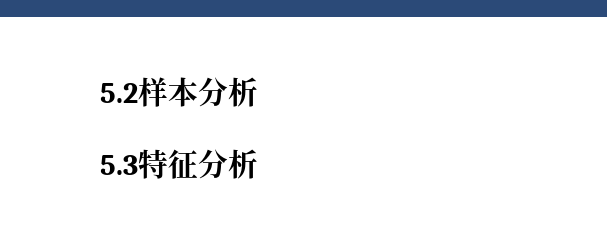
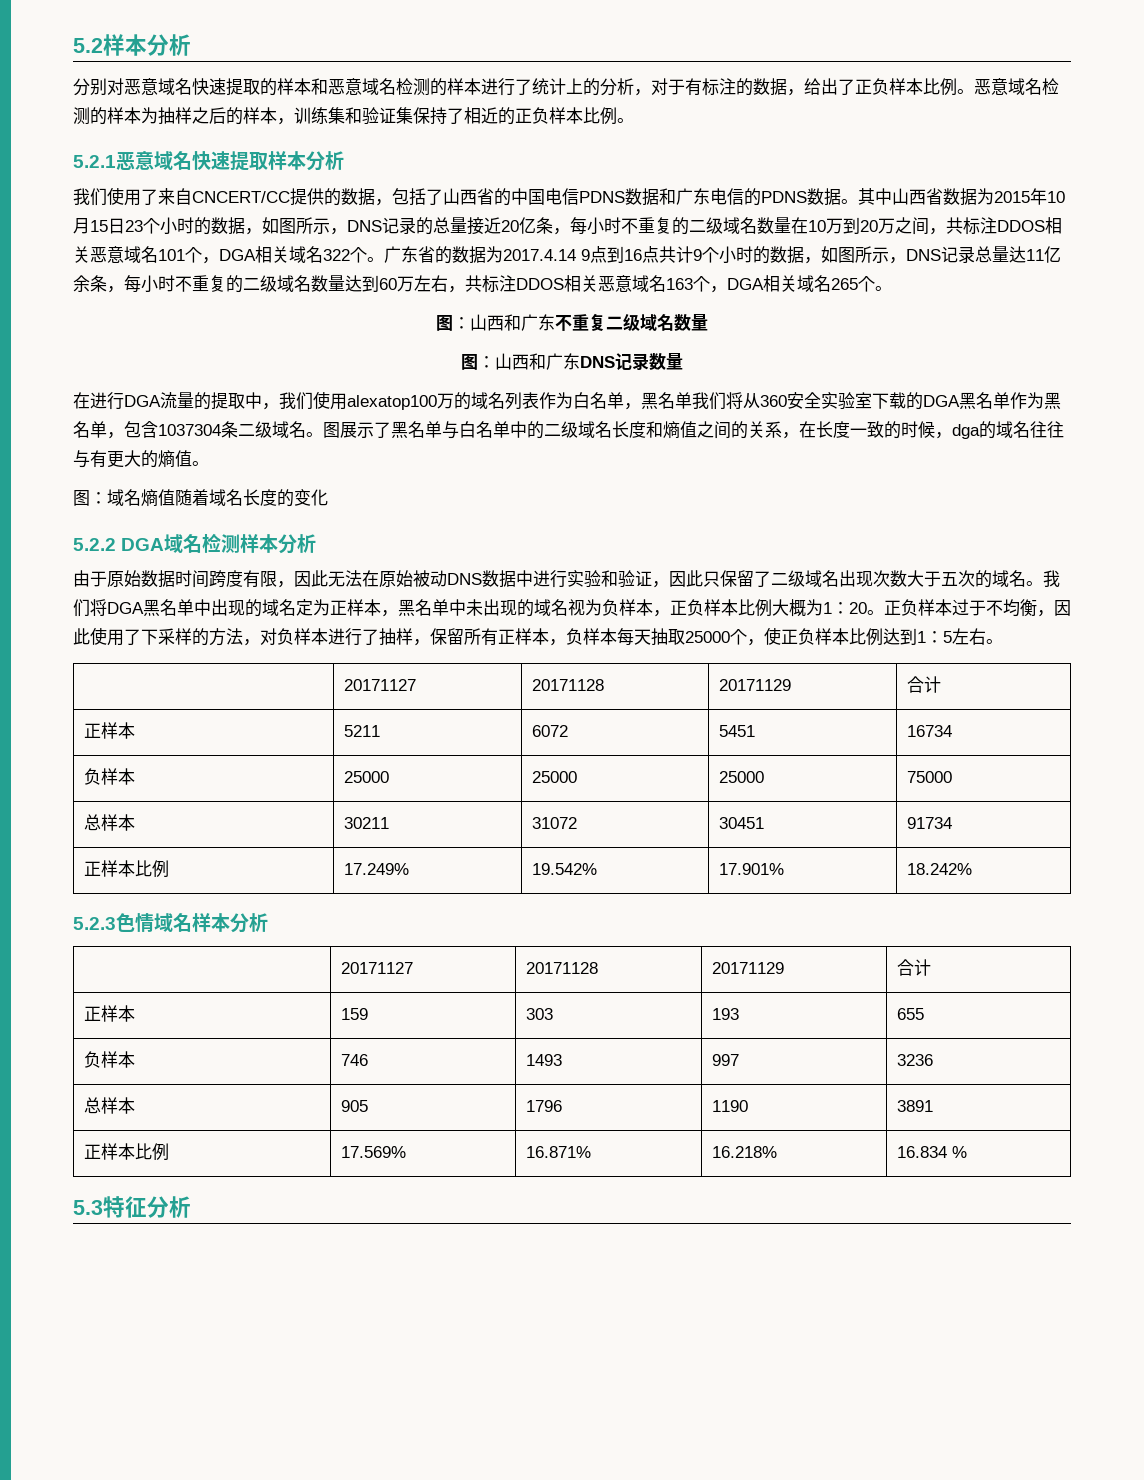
+ 分别对恶意域名快速提取的样本和恶意域名检测的样本进行了统计上的分析，对于有标注的数据，给出了正负样本比例。恶意域名检测的样本为抽样之后的样本，训练集和验证集保持了相近的正负样本比例。
+ 5.2.1恶意域名快速提取样本分析
+ 我们使用了来自CNCERT/CC提供的数据，包括了山西省的中国电信PDNS数据和广东电信的PDNS数据。其中山西省数据为2015年10月15日23个小时的数据，如图所示，DNS记录的总量接近20亿条，每小时不重复的二级域名数量在10万到20万之间，共标注DDOS相关恶意域名101个，DGA相关域名322个。广东省的数据为2017.4.14 9点到16点共计9个小时的数据，如图所示，DNS记录总量达11亿余条，每小时不重复的二级域名数量达到60万左右，共标注DDOS相关恶意域名163个，DGA相关域名265个。
+ 图：山西和广东不重复二级域名数量
+ 图：山西和广东DNS记录数量
+ 在进行DGA流量的提取中，我们使用alexatop100万的域名列表作为白名单，黑名单我们将从360安全实验室下载的DGA黑名单作为黑名单，包含1037304条二级域名。图展示了黑名单与白名单中的二级域名长度和熵值之间的关系，在长度一致的时候，dga的域名往往与有更大的熵值。
+ 图：域名熵值随着域名长度的变化
+ 5.2.2 DGA域名检测样本分析
+ 由于原始数据时间跨度有限，因此无法在原始被动DNS数据中进行实验和验证，因此只保留了二级域名出现次数大于五次的域名。我们将DGA黑名单中出现的域名定为正样本，黑名单中未出现的域名视为负样本，正负样本比例大概为1：20。正负样本过于不均衡，因此使用了下采样的方法，对负样本进行了抽样，保留所有正样本，负样本每天抽取25000个，使正负样本比例达到1：5左右。
+ | 20171127 | 20171128 | 20171129 | 合计
+ 正样本 | 5211 | 6072 | 5451 | 16734
+ 负样本 | 25000 | 25000 | 25000 | 75000
+ 总样本 | 30211 | 31072 | 30451 | 91734
+ 正样本比例 | 17.249% | 19.542% | 17.901% | 18.242%
+ 5.2.3色情域名样本分析
+ | 20171127 | 20171128 | 20171129 | 合计
+ 正样本 | 159 | 303 | 193 | 655
+ 负样本 | 746 | 1493 | 997 | 3236
+ 总样本 | 905 | 1796 | 1190 | 3891
+ 正样本比例 | 17.569% | 16.871% | 16.218% | 16.834 %

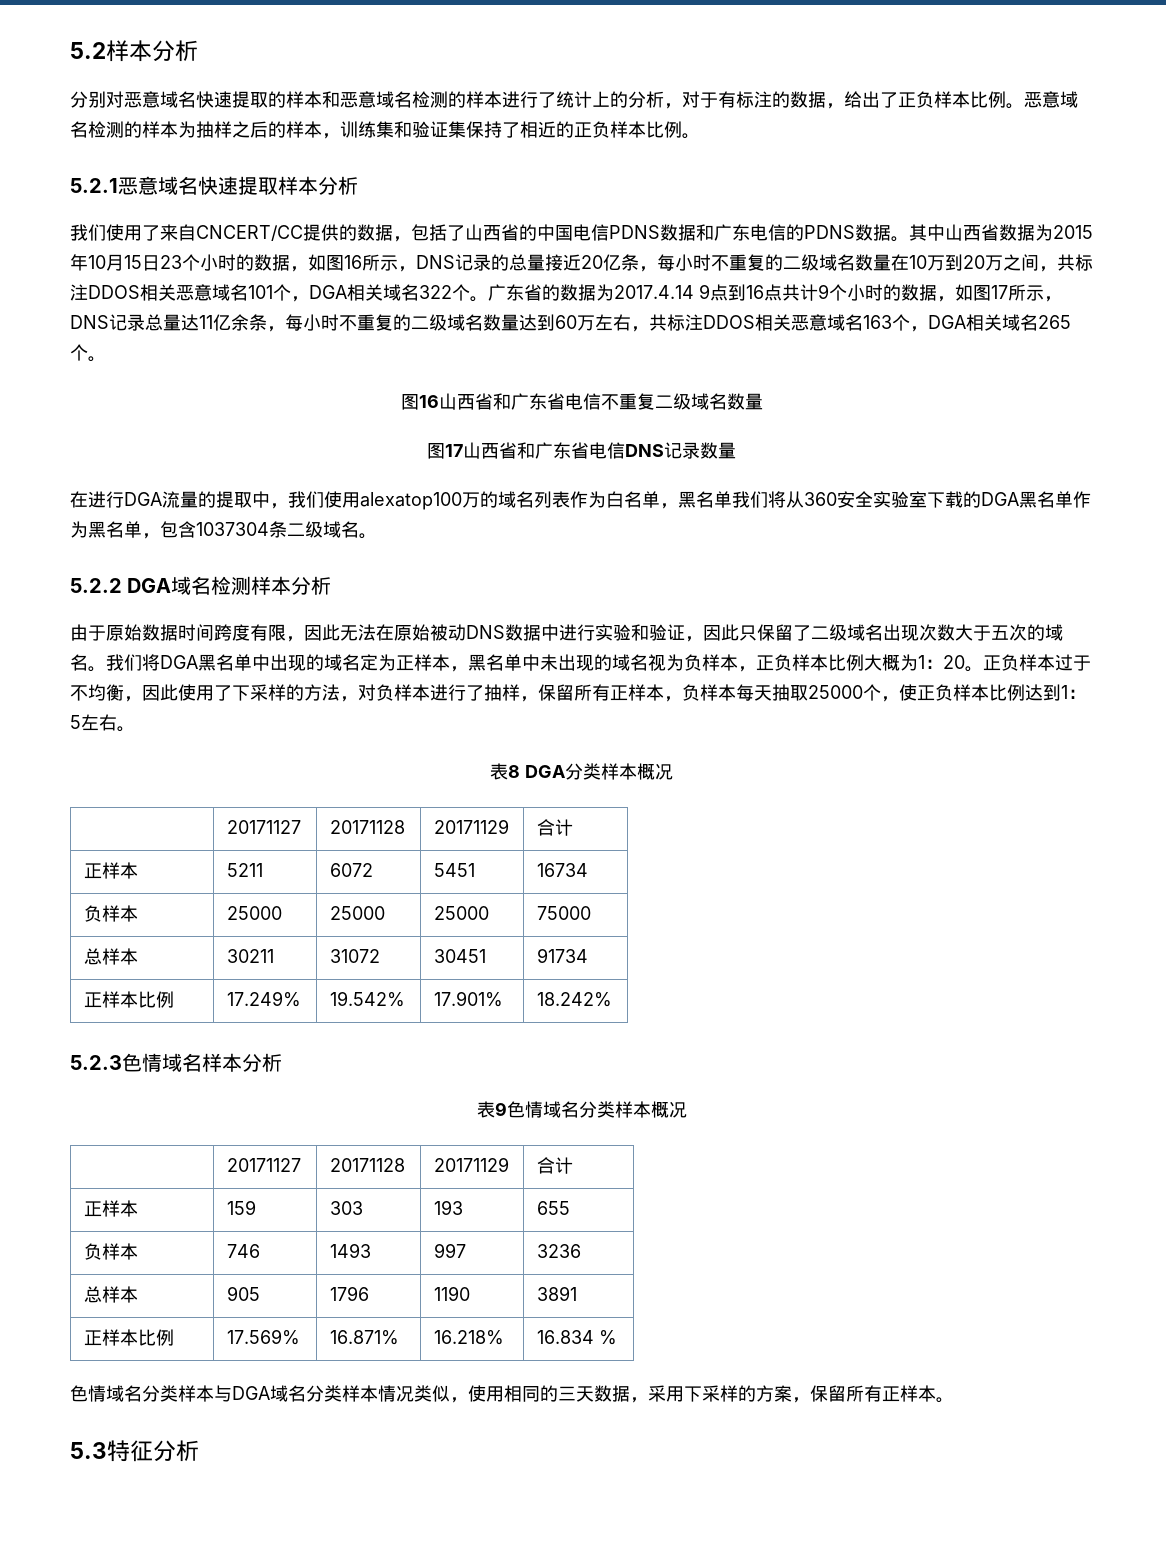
- 其中山西省数据为2015年10月15日23个小时的数据，如图所示，DNS记录的总量接近20亿条，每小时不重复的二级域名数量在10万到20万之间，共标注DDOS相关恶意域名101个，DGA相关域名322个。
+ 其中山西省数据为2015年10月15日23个小时的数据，如图16所示，DNS记录的总量接近20亿条，每小时不重复的二级域名数量在10万到20万之间，共标注DDOS相关恶意域名101个，DGA相关域名322个。
- 广东省的数据为2017.4.14 9点到16点共计9个小时的数据，如图所示，DNS记录总量达11亿余条，每小时不重复的二级域名数量达到60万左右，共标注DDOS相关恶意域名163个，DGA相关域名265个。
+ 广东省的数据为2017.4.14 9点到16点共计9个小时的数据，如图17所示，DNS记录总量达11亿余条，每小时不重复的二级域名数量达到60万左右，共标注DDOS相关恶意域名163个，DGA相关域名265个。
- 图：山西和广东不重复二级域名数量
+ 图16山西省和广东省电信不重复二级域名数量
- 图：山西和广东DNS记录数量
+ 图17山西省和广东省电信DNS记录数量
- 图展示了黑名单与白名单中的二级域名长度和熵值之间的关系，在长度一致的时候，dga的域名往往与有更大的熵值。
- 图：域名熵值随着域名长度的变化
+ 表8 DGA分类样本概况
+ 表9色情域名分类样本概况
+ 色情域名分类样本与DGA域名分类样本情况类似，使用相同的三天数据，采用下采样的方案，保留所有正样本。

